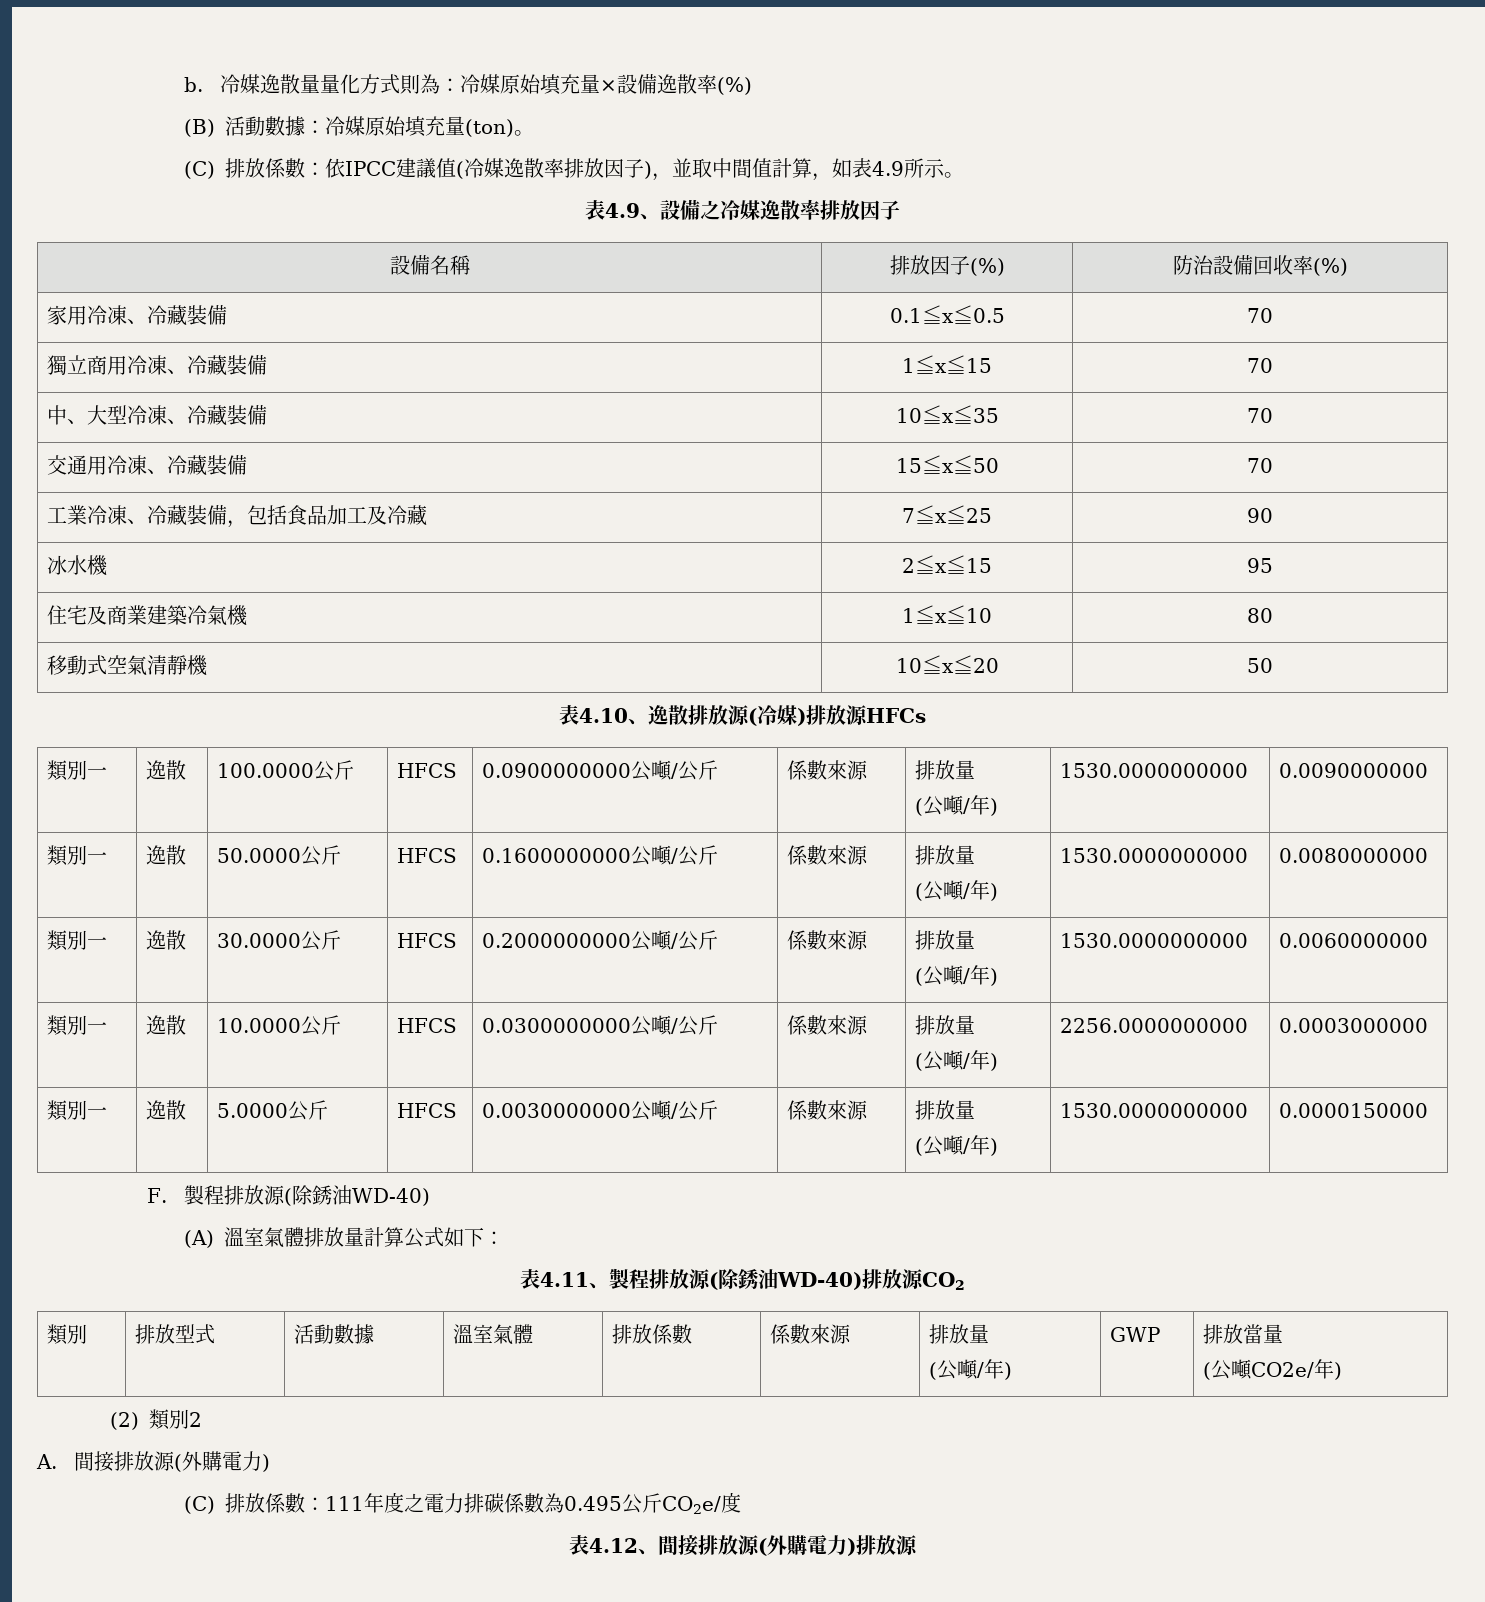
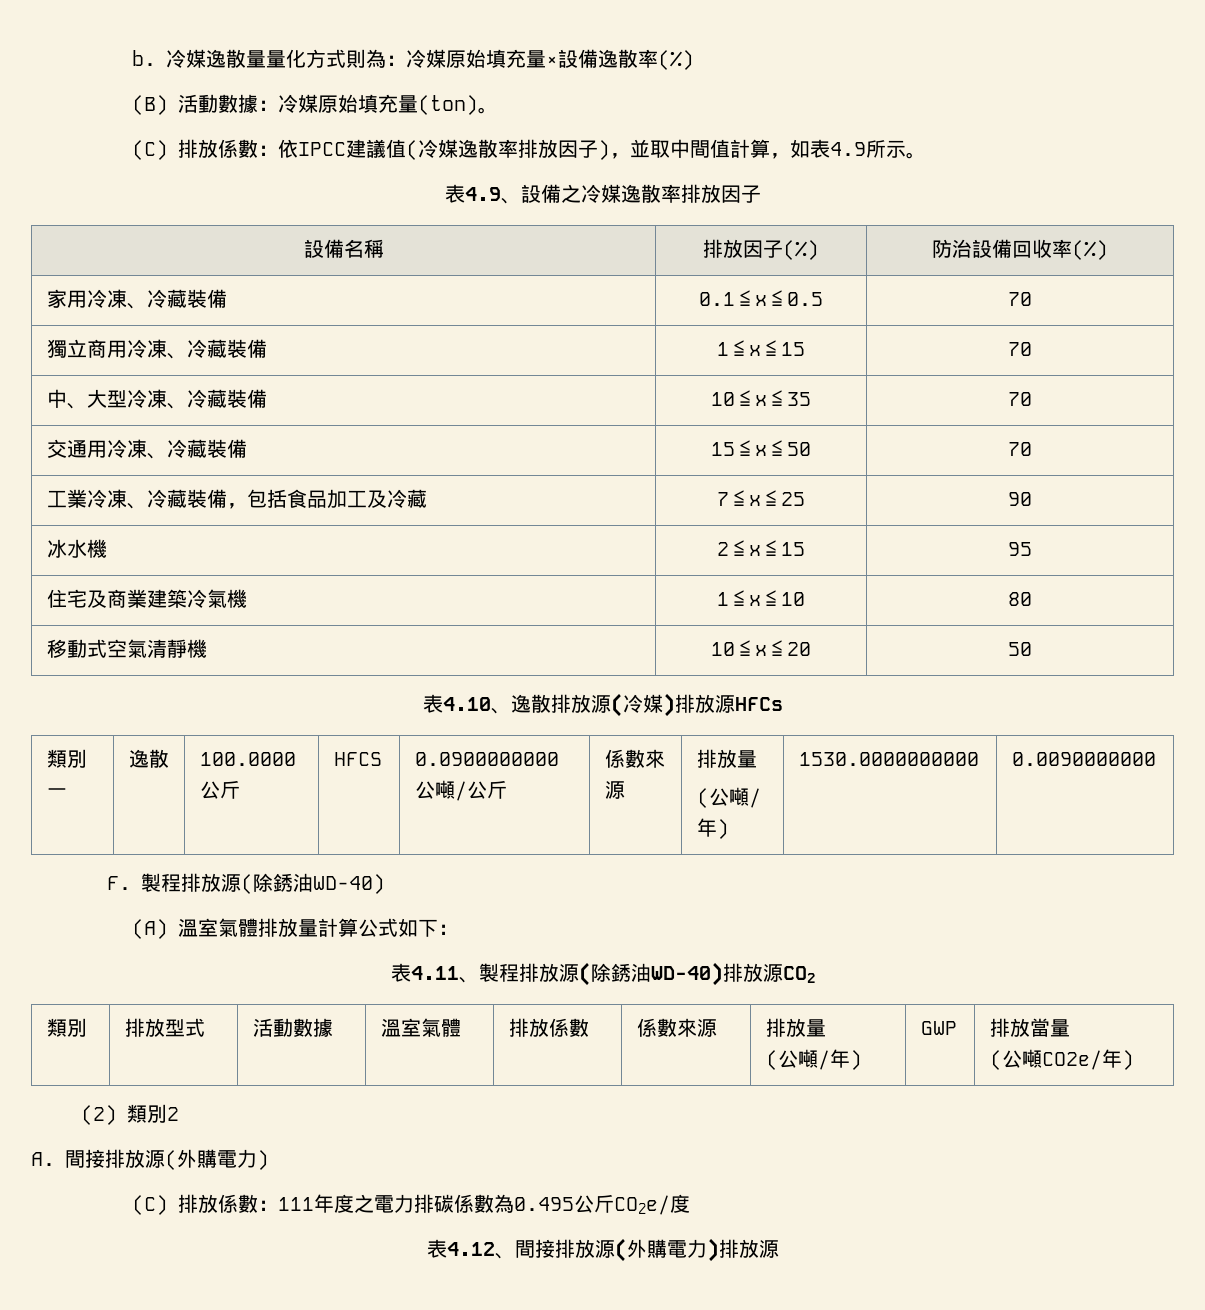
- 類別一 | 逸散 | 50.0000公斤 | HFCS | 0.1600000000公噸/公斤 | 係數來源 | 排放量
- (公噸/年) | 1530.0000000000 | 0.0080000000
- 類別一 | 逸散 | 30.0000公斤 | HFCS | 0.2000000000公噸/公斤 | 係數來源 | 排放量
- (公噸/年) | 1530.0000000000 | 0.0060000000
- 類別一 | 逸散 | 10.0000公斤 | HFCS | 0.0300000000公噸/公斤 | 係數來源 | 排放量
- (公噸/年) | 2256.0000000000 | 0.0003000000
- 類別一 | 逸散 | 5.0000公斤 | HFCS | 0.0030000000公噸/公斤 | 係數來源 | 排放量
- (公噸/年) | 1530.0000000000 | 0.0000150000

